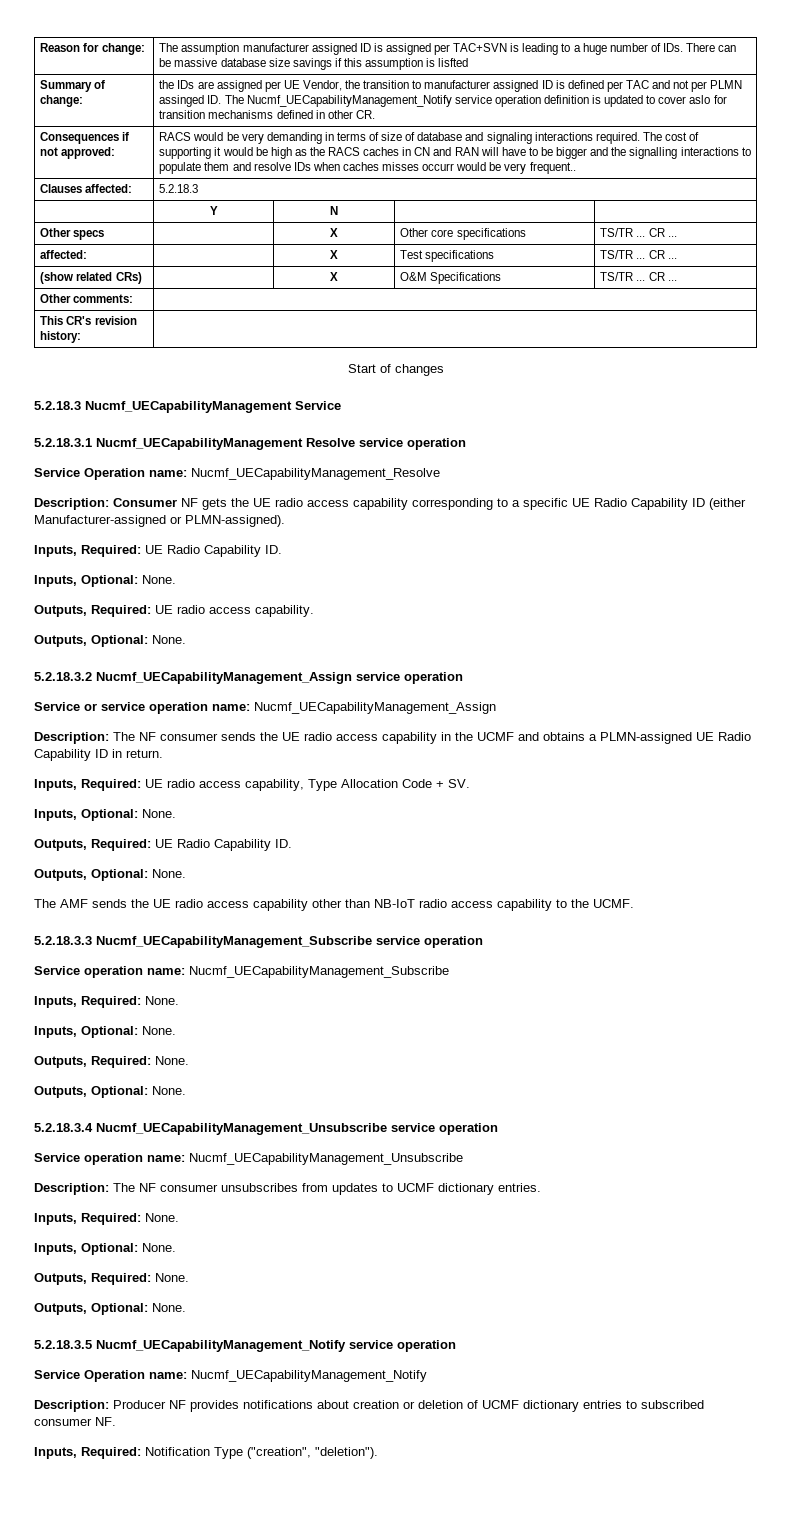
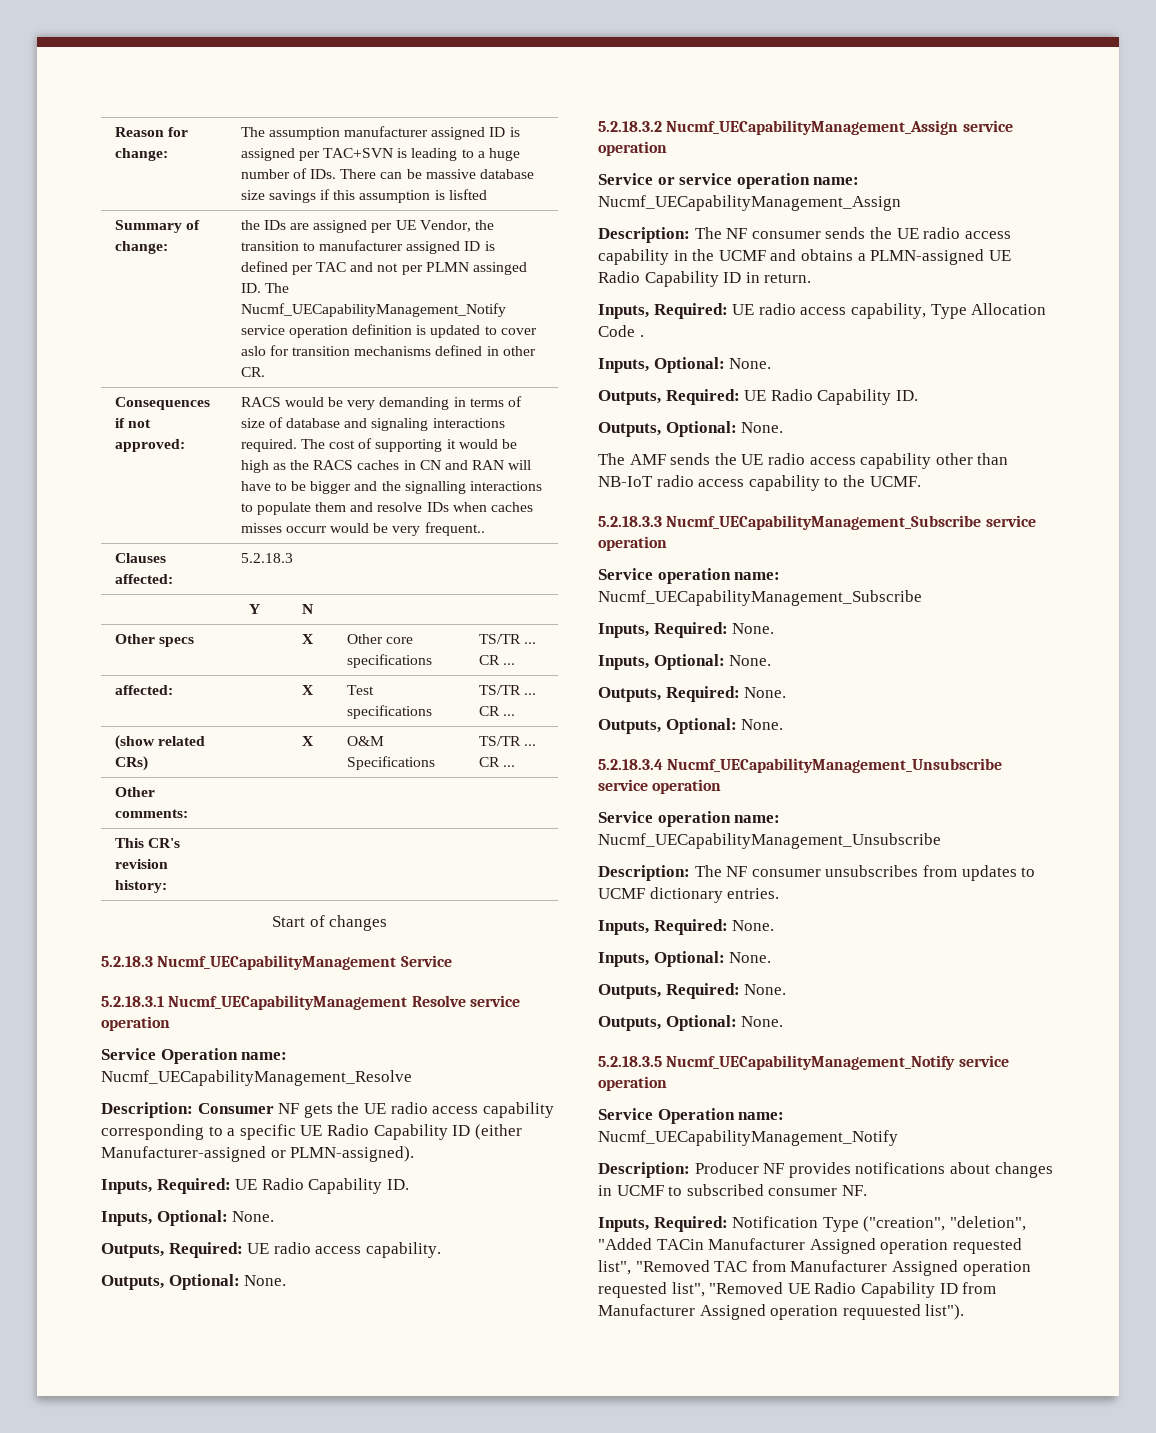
- Inputs, Required: UE radio access capability, Type Allocation Code + SV.
+ Inputs, Required: UE radio access capability, Type Allocation Code .
- Description: Producer NF provides notifications about creation or deletion of UCMF dictionary entries to subscribed consumer NF.
+ Description: Producer NF provides notifications about changes in UCMF to subscribed consumer NF.
- Inputs, Required: Notification Type ("creation", "deletion").
+ Inputs, Required: Notification Type ("creation", "deletion", "Added TACin Manufacturer Assigned operation requested list", "Removed TAC from Manufacturer Assigned operation requested list", "Removed UE Radio Capability ID from Manufacturer Assigned operation requuested list").

